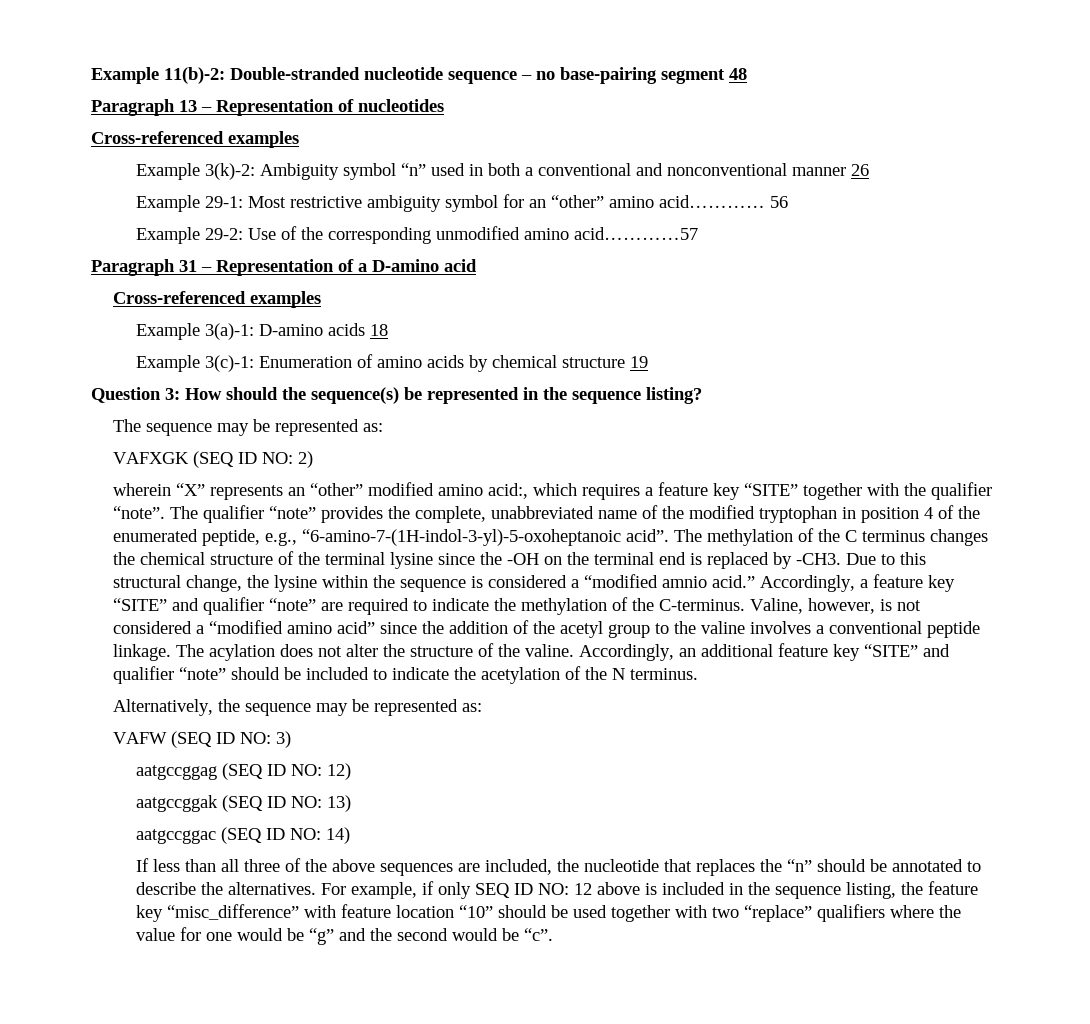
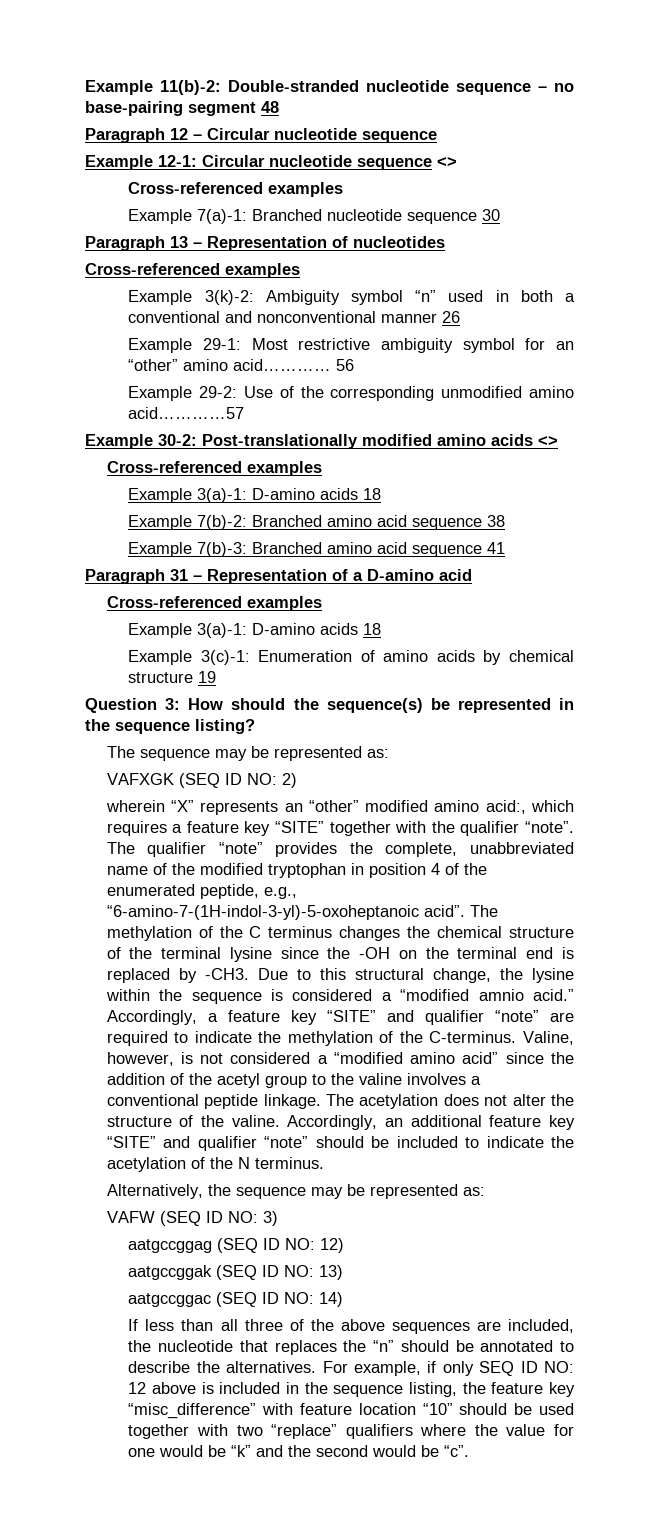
+ Paragraph 12 – Circular nucleotide sequence
+ Example 12-1: Circular nucleotide sequence <>
+ Cross-referenced examples
+ Example 7(a)-1: Branched nucleotide sequence 30
+ Example 30-2: Post-translationally modified amino acids <>
+ Cross-referenced examples
+ Example 3(a)-1: D-amino acids 18
+ Example 7(b)-2: Branched amino acid sequence 38
+ Example 7(b)-3: Branched amino acid sequence 41
- The acylation does not alter the structure of the valine.
+ The acetylation does not alter the structure of the valine.
- For example, if only SEQ ID NO: 12 above is included in the sequence listing, the feature key “misc_difference” with feature location “10” should be used together with two “replace” qualifiers where the value for one would be “g” and the second would be “c”.
+ For example, if only SEQ ID NO: 12 above is included in the sequence listing, the feature key “misc_difference” with feature location “10” should be used together with two “replace” qualifiers where the value for one would be “k” and the second would be “c”.

